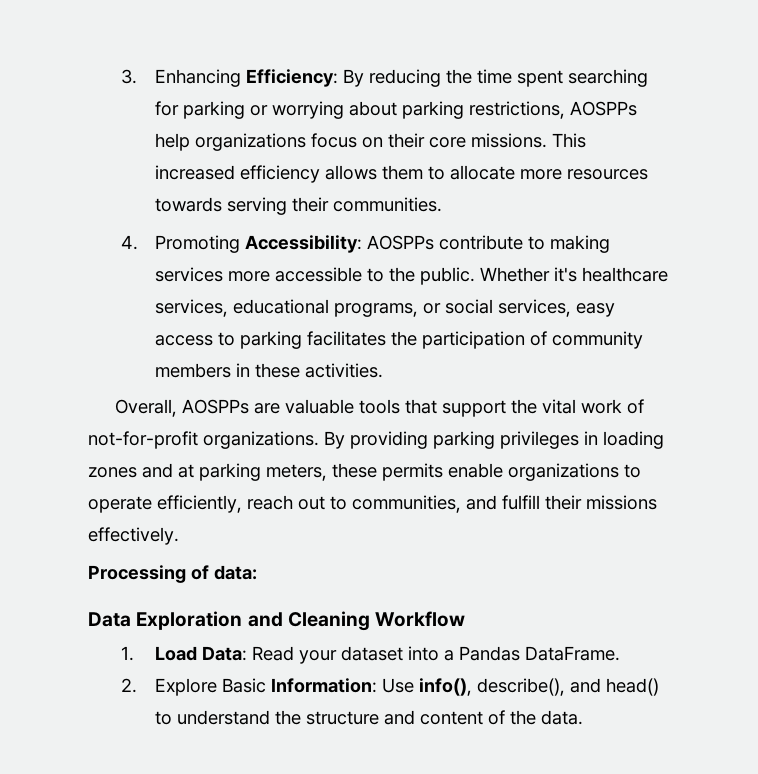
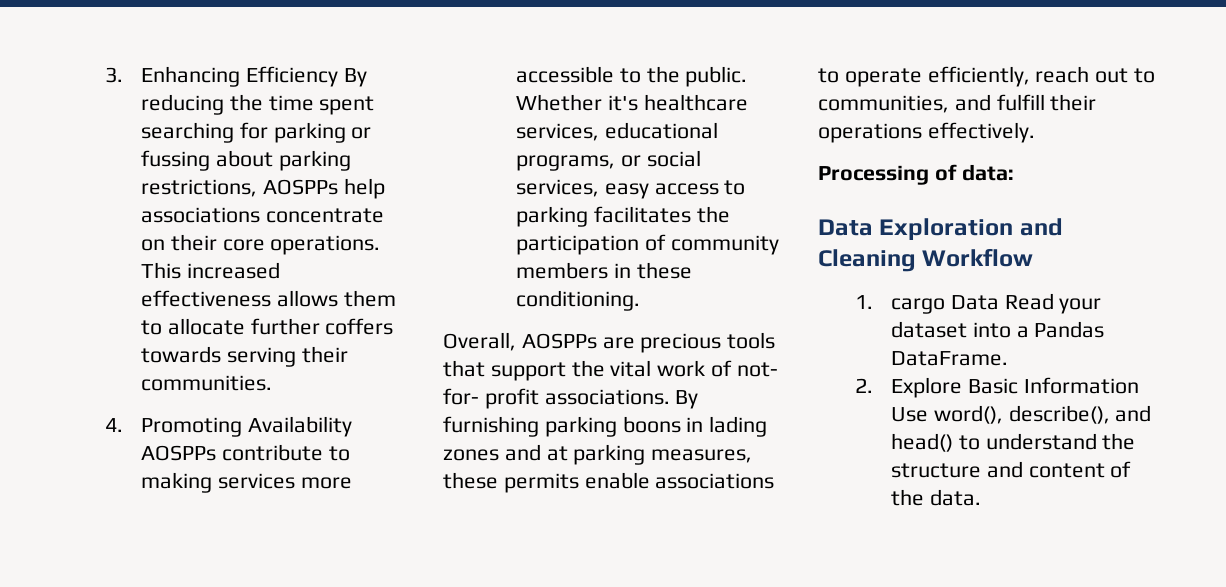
- 3. Enhancing Efficiency: By reducing the time spent searching for parking or worrying about parking restrictions, AOSPPs help organizations focus on their core missions.
+ 3. Enhancing Efficiency By reducing the time spent searching for parking or fussing about parking restrictions, AOSPPs help associations concentrate on their core operations.
- This increased efficiency allows them to allocate more resources towards serving their communities.
+ This increased effectiveness allows them to allocate further coffers towards serving their communities.
- 4. Promoting Accessibility: AOSPPs contribute to making services more accessible to the public.
+ 4. Promoting Availability AOSPPs contribute to making services more accessible to the public.
- Whether it's healthcare services, educational programs, or social services, easy access to parking facilitates the participation of community members in these activities.
+ Whether it's healthcare services, educational programs, or social services, easy access to parking facilitates the participation of community members in these conditioning.
- Overall, AOSPPs are valuable tools that support the vital work of not-for-profit organizations. By providing parking privileges in loading zones and at parking meters, these permits enable organizations to operate efficiently, reach out to communities, and fulfill their missions effectively.
+ Overall, AOSPPs are precious tools that support the vital work of not- for- profit associations. By furnishing parking boons in lading zones and at parking measures, these permits enable associations to operate efficiently, reach out to communities, and fulfill their operations effectively.
- 1. Load Data: Read your dataset into a Pandas DataFrame.
+ 1. cargo Data Read your dataset into a Pandas DataFrame.
- 2. Explore Basic Information: Use info(), describe(), and head() to understand the structure and content of the data.
+ 2. Explore Basic Information Use word(), describe(), and head() to understand the structure and content of the data.

